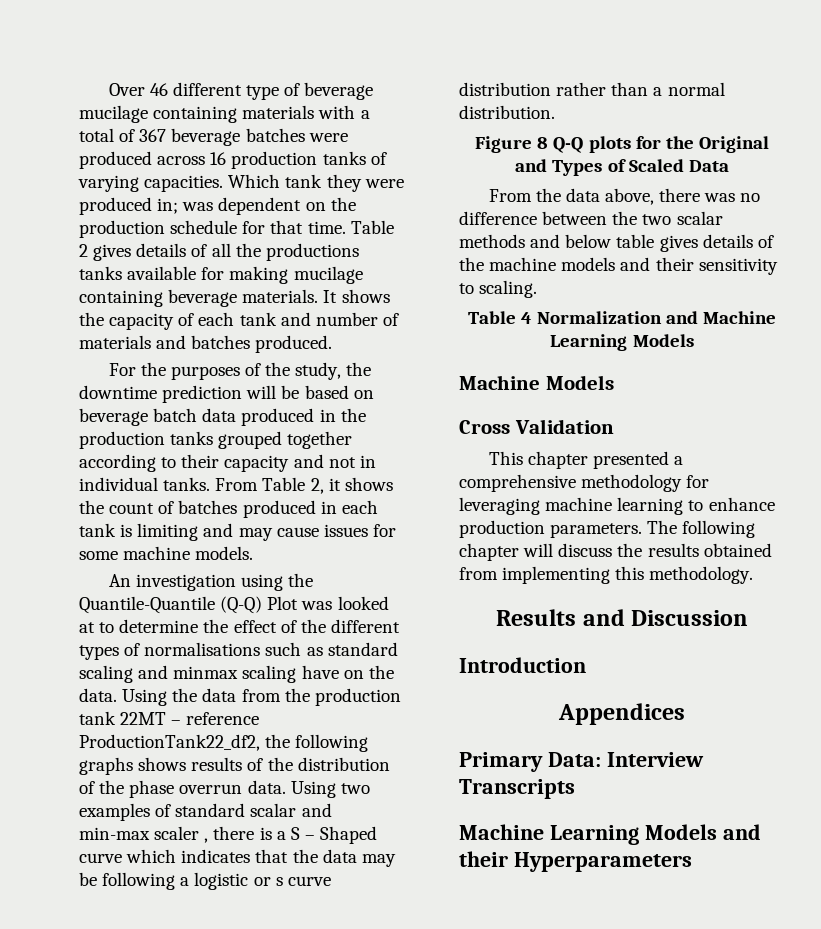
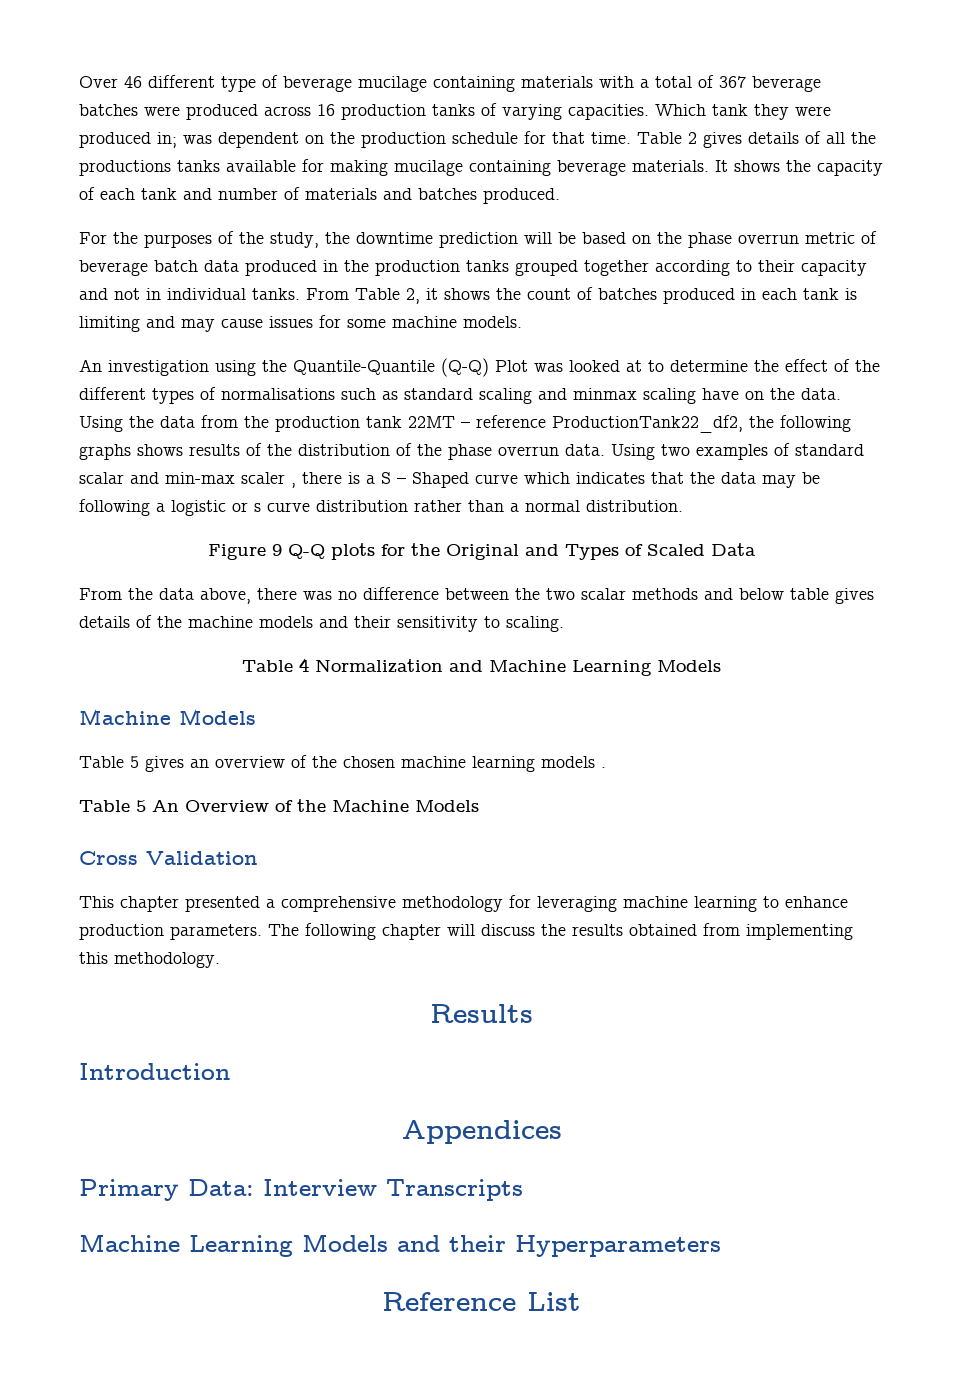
- For the purposes of the study, the downtime prediction will be based on beverage batch data produced in the production tanks grouped together according to their capacity and not in individual tanks.
+ For the purposes of the study, the downtime prediction will be based on the phase overrun metric of beverage batch data produced in the production tanks grouped together according to their capacity and not in individual tanks.
- Figure 8 Q-Q plots for the Original and Types of Scaled Data
+ Figure 9 Q-Q plots for the Original and Types of Scaled Data
+ Table 5 gives an overview of the chosen machine learning models .
+ Table 5 An Overview of the Machine Models
- Results and Discussion
+ Results
+ Reference List

